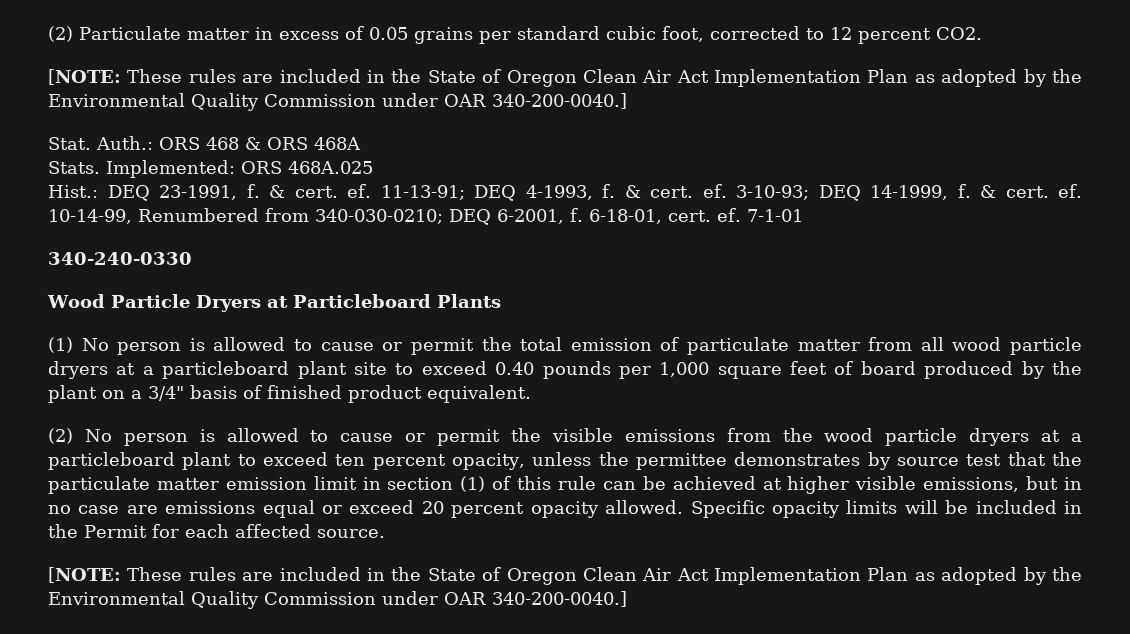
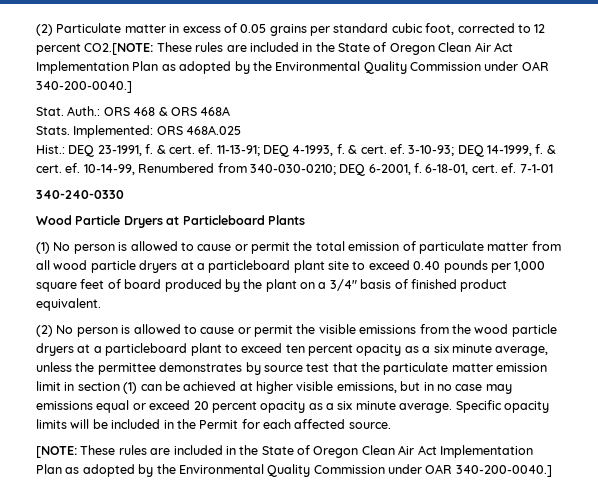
- (2) Particulate matter in excess of 0.05 grains per standard cubic foot, corrected to 12 percent CO2.
- [NOTE: These rules are included in the State of Oregon Clean Air Act Implementation Plan as adopted by the Environmental Quality Commission under OAR 340-200-0040.]
+ (2) Particulate matter in excess of 0.05 grains per standard cubic foot, corrected to 12 percent CO2.[NOTE: These rules are included in the State of Oregon Clean Air Act Implementation Plan as adopted by the Environmental Quality Commission under OAR 340-200-0040.]
- (2) No person is allowed to cause or permit the visible emissions from the wood particle dryers at a particleboard plant to exceed ten percent opacity, unless the permittee demonstrates by source test that the particulate matter emission limit in section (1) of this rule can be achieved at higher visible emissions, but in no case are emissions equal or exceed 20 percent opacity allowed.
+ (2) No person is allowed to cause or permit the visible emissions from the wood particle dryers at a particleboard plant to exceed ten percent opacity as a six minute average, unless the permittee demonstrates by source test that the particulate matter emission limit in section (1) can be achieved at higher visible emissions, but in no case may emissions equal or exceed 20 percent opacity as a six minute average.

